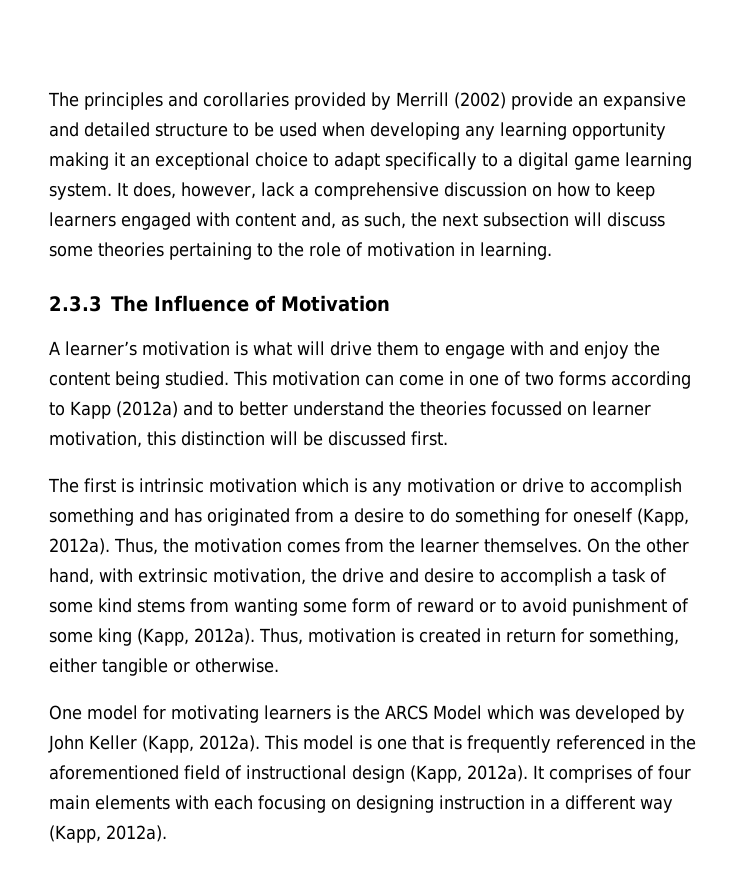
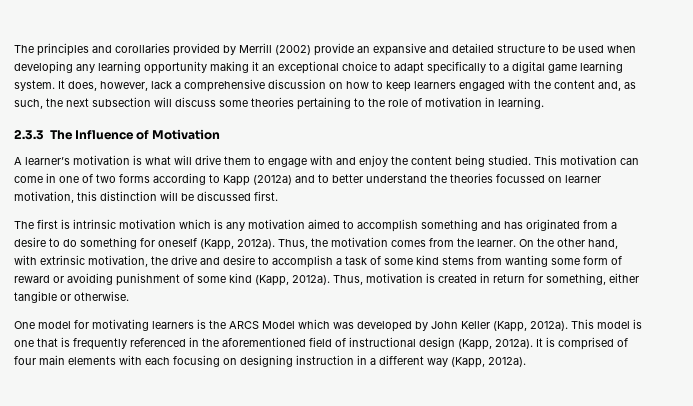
- It does, however, lack a comprehensive discussion on how to keep learners engaged with content and, as such, the next subsection will discuss some theories pertaining to the role of motivation in learning.
+ It does, however, lack a comprehensive discussion on how to keep learners engaged with the content and, as such, the next subsection will discuss some theories pertaining to the role of motivation in learning.
- The first is intrinsic motivation which is any motivation or drive to accomplish something and has originated from a desire to do something for oneself (Kapp, 2012a).
+ The first is intrinsic motivation which is any motivation aimed to accomplish something and has originated from a desire to do something for oneself (Kapp, 2012a).
- Thus, the motivation comes from the learner themselves.
+ Thus, the motivation comes from the learner.
- On the other hand, with extrinsic motivation, the drive and desire to accomplish a task of some kind stems from wanting some form of reward or to avoid punishment of some king (Kapp, 2012a).
+ On the other hand, with extrinsic motivation, the drive and desire to accomplish a task of some kind stems from wanting some form of reward or avoiding punishment of some kind (Kapp, 2012a).
- It comprises of four main elements with each focusing on designing instruction in a different way (Kapp, 2012a).
+ It is comprised of four main elements with each focusing on designing instruction in a different way (Kapp, 2012a).

